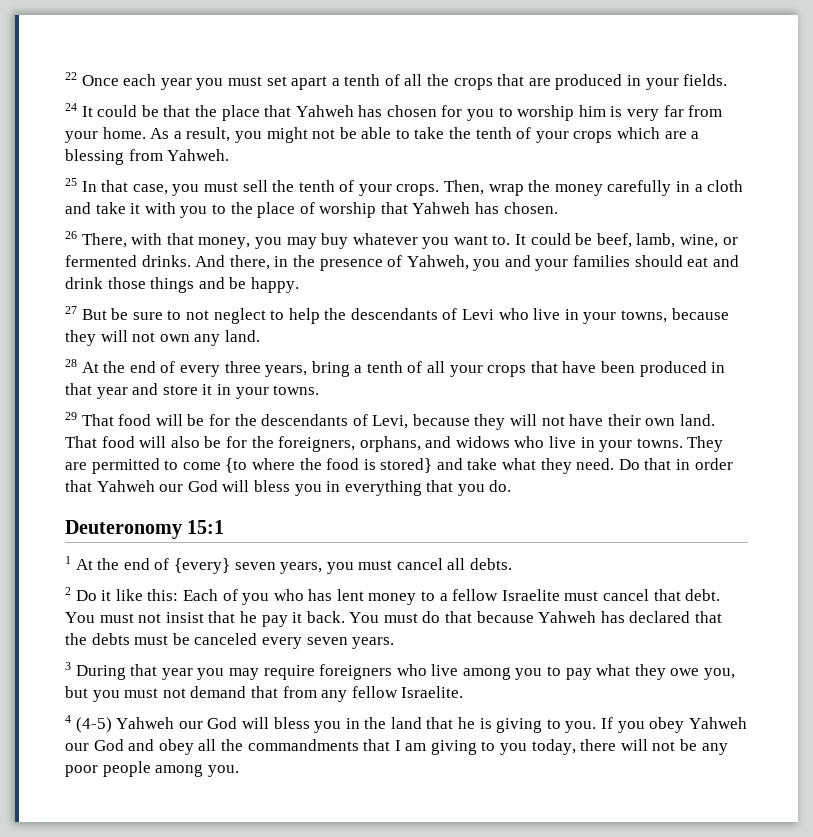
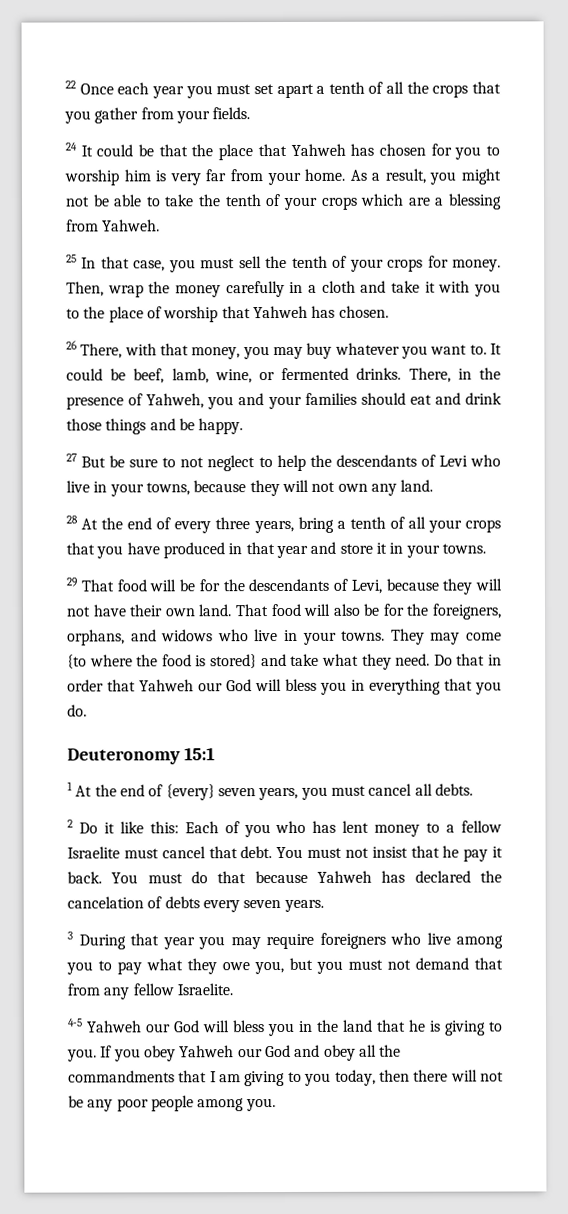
- 22 Once each year you must set apart a tenth of all the crops that are produced in your fields.
+ 22 Once each year you must set apart a tenth of all the crops that you gather from your fields.
- 25 In that case, you must sell the tenth of your crops.
+ 25 In that case, you must sell the tenth of your crops for money.
- And there, in the presence of Yahweh, you and your families should eat and drink those things and be happy.
+ There, in the presence of Yahweh, you and your families should eat and drink those things and be happy.
- 28 At the end of every three years, bring a tenth of all your crops that have been produced in that year and store it in your towns.
+ 28 At the end of every three years, bring a tenth of all your crops that you have produced in that year and store it in your towns.
- They are permitted to come {to where the food is stored} and take what they need.
+ They may come {to where the food is stored} and take what they need.
- You must do that because Yahweh has declared that the debts must be canceled every seven years.
+ You must do that because Yahweh has declared the cancelation of debts every seven years.
- 4 (4-5) Yahweh our God will bless you in the land that he is giving to you.
+ 4-5 Yahweh our God will bless you in the land that he is giving to you.
- If you obey Yahweh our God and obey all the commandments that I am giving to you today, there will not be any poor people among you.
+ If you obey Yahweh our God and obey all the commandments that I am giving to you today, then there will not be any poor people among you.

